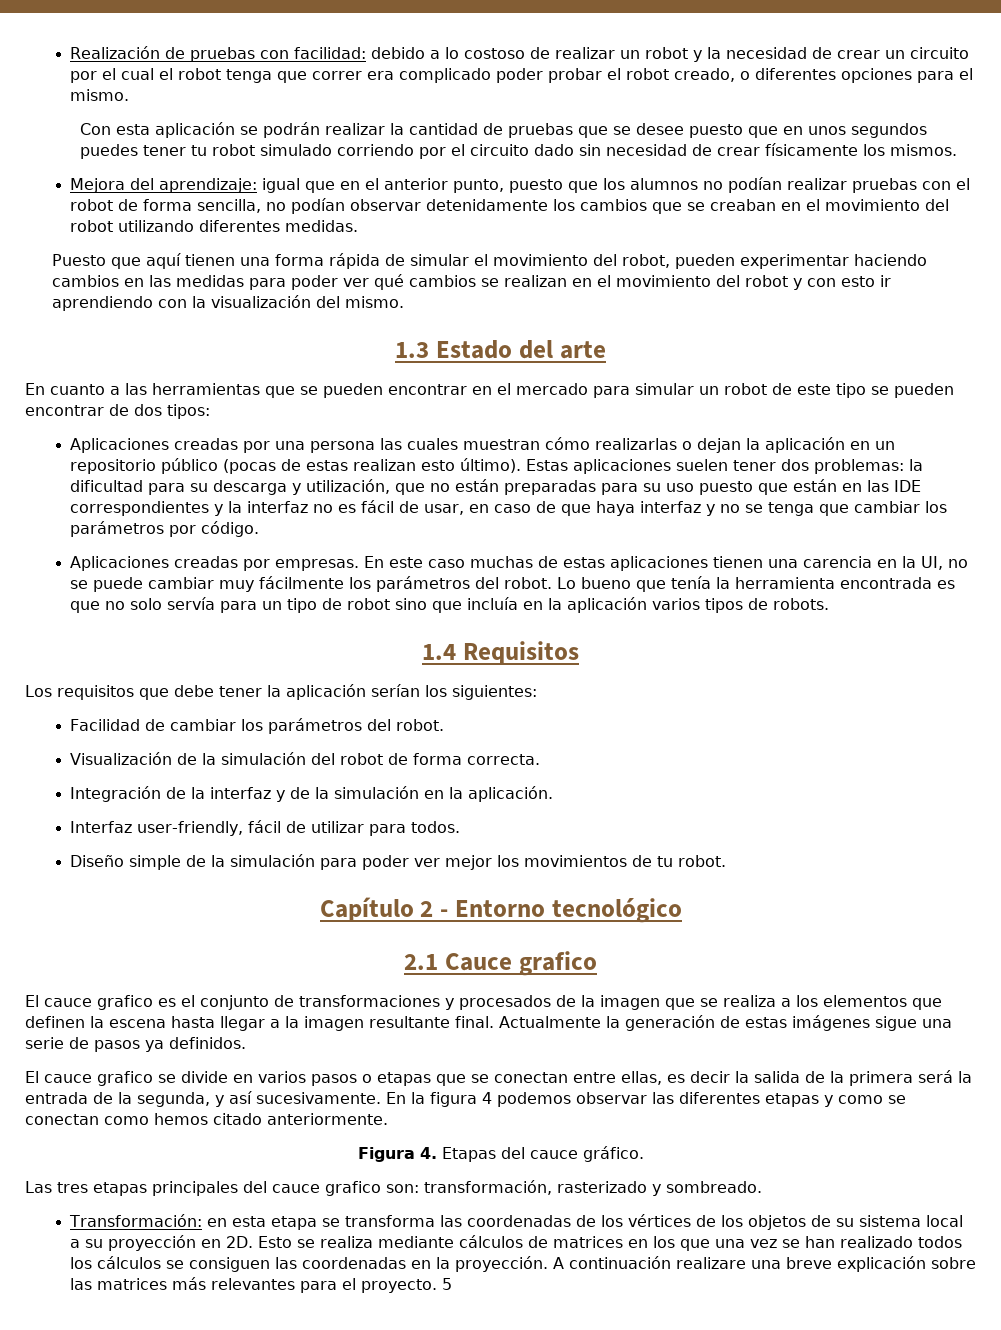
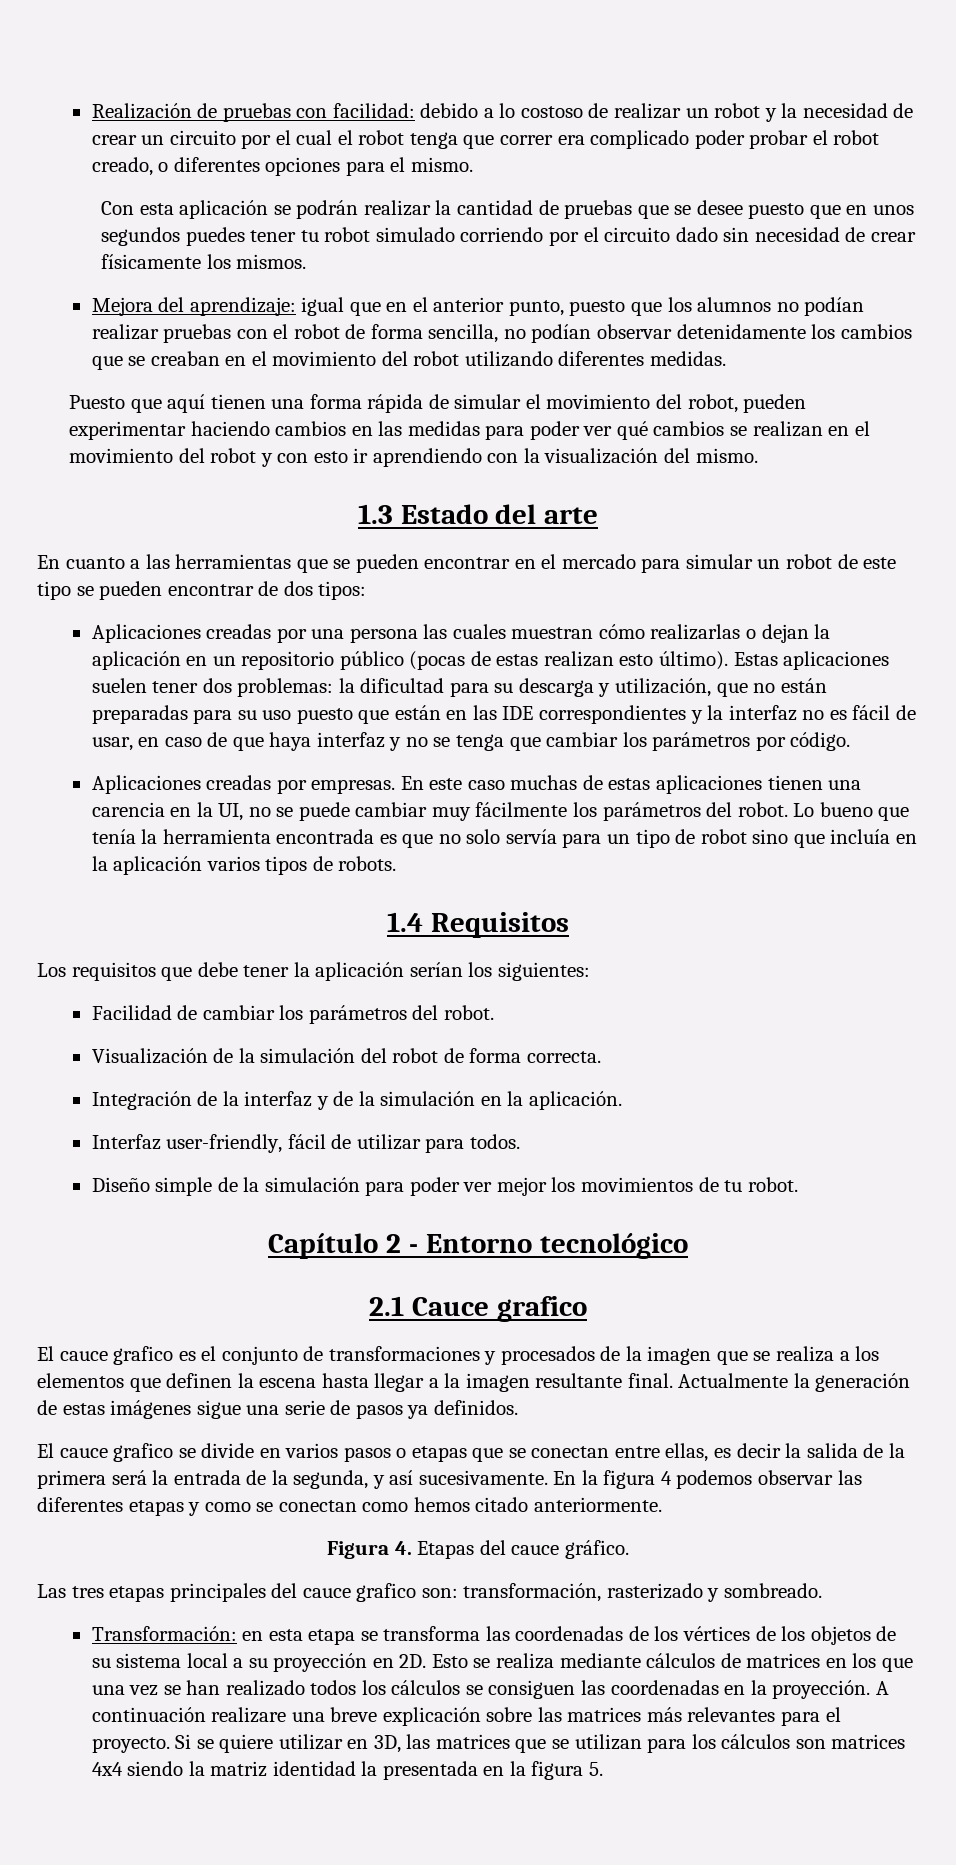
- 5
+ Si se quiere utilizar en 3D, las matrices que se utilizan para los cálculos son matrices 4x4 siendo la matriz identidad la presentada en la figura 5.

